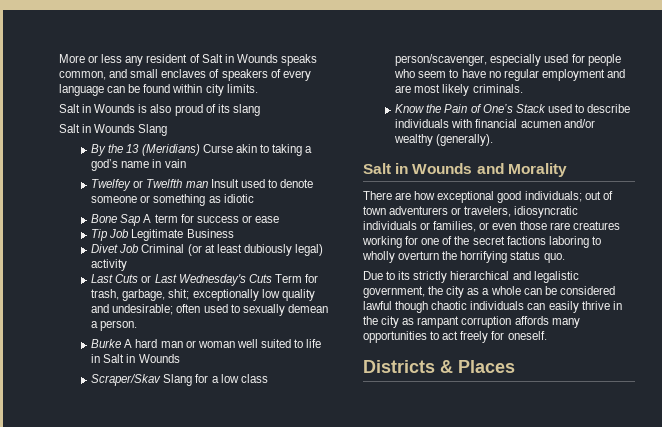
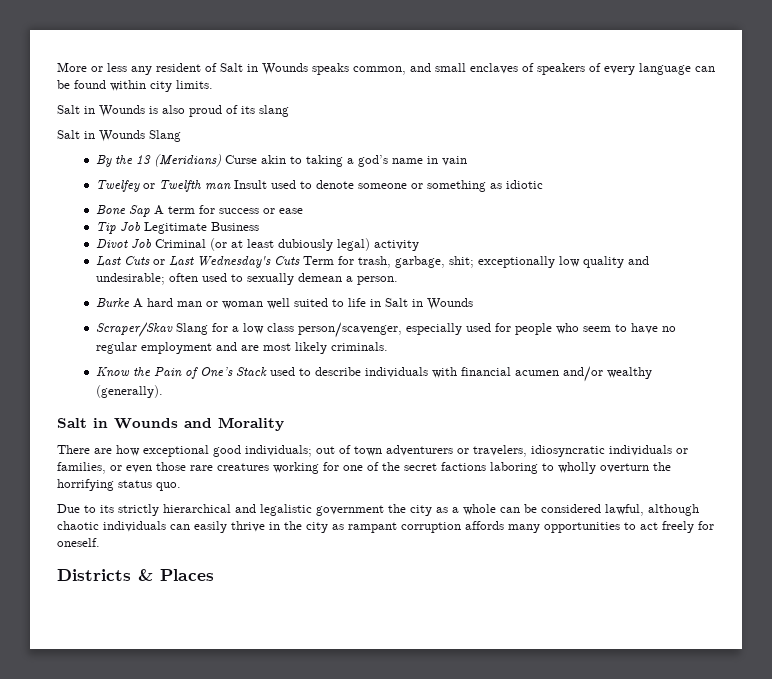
- Divet Job Criminal (or at least dubiously legal) activity
+ Divot Job Criminal (or at least dubiously legal) activity
- Due to its strictly hierarchical and legalistic government, the city as a whole can be considered lawful though chaotic individuals can easily thrive in the city as rampant corruption affords many opportunities to act freely for oneself.
+ Due to its strictly hierarchical and legalistic government the city as a whole can be considered lawful, although chaotic individuals can easily thrive in the city as rampant corruption affords many opportunities to act freely for oneself.

